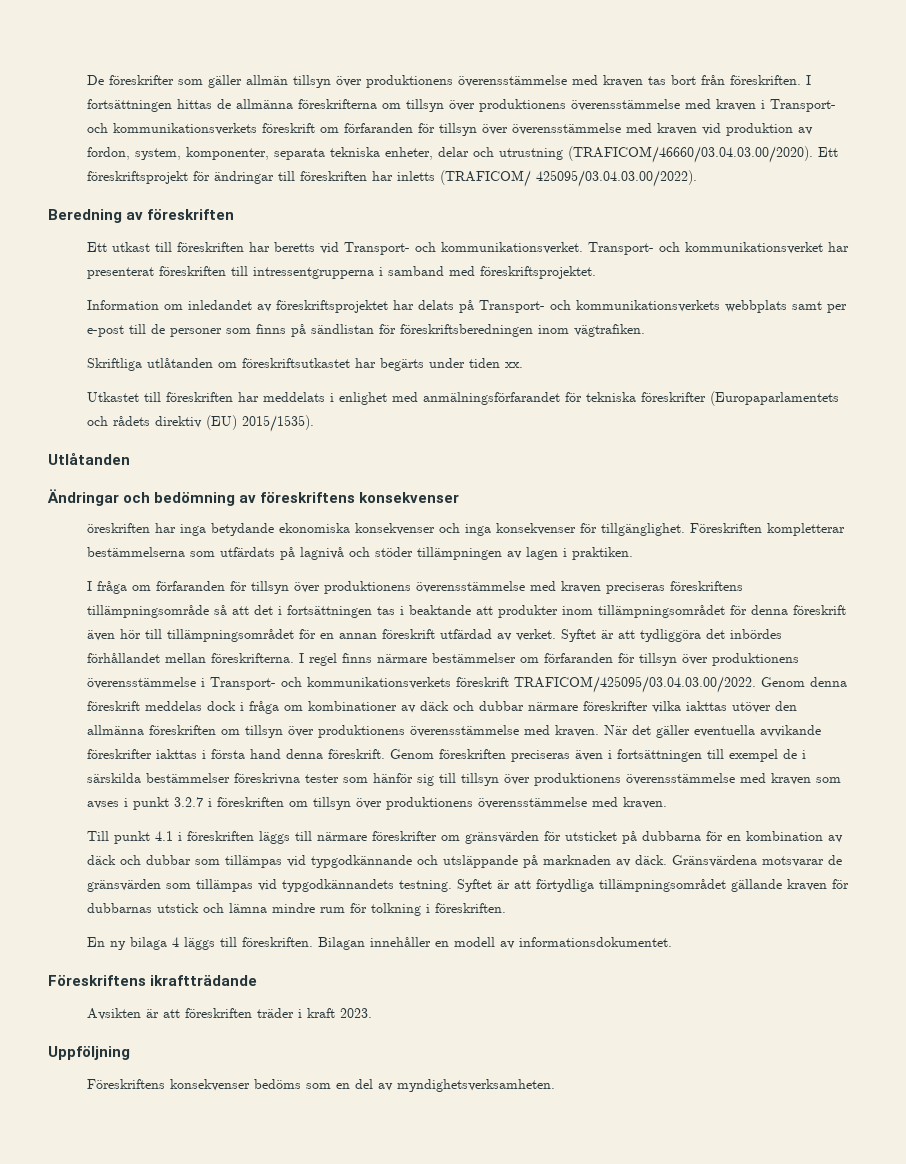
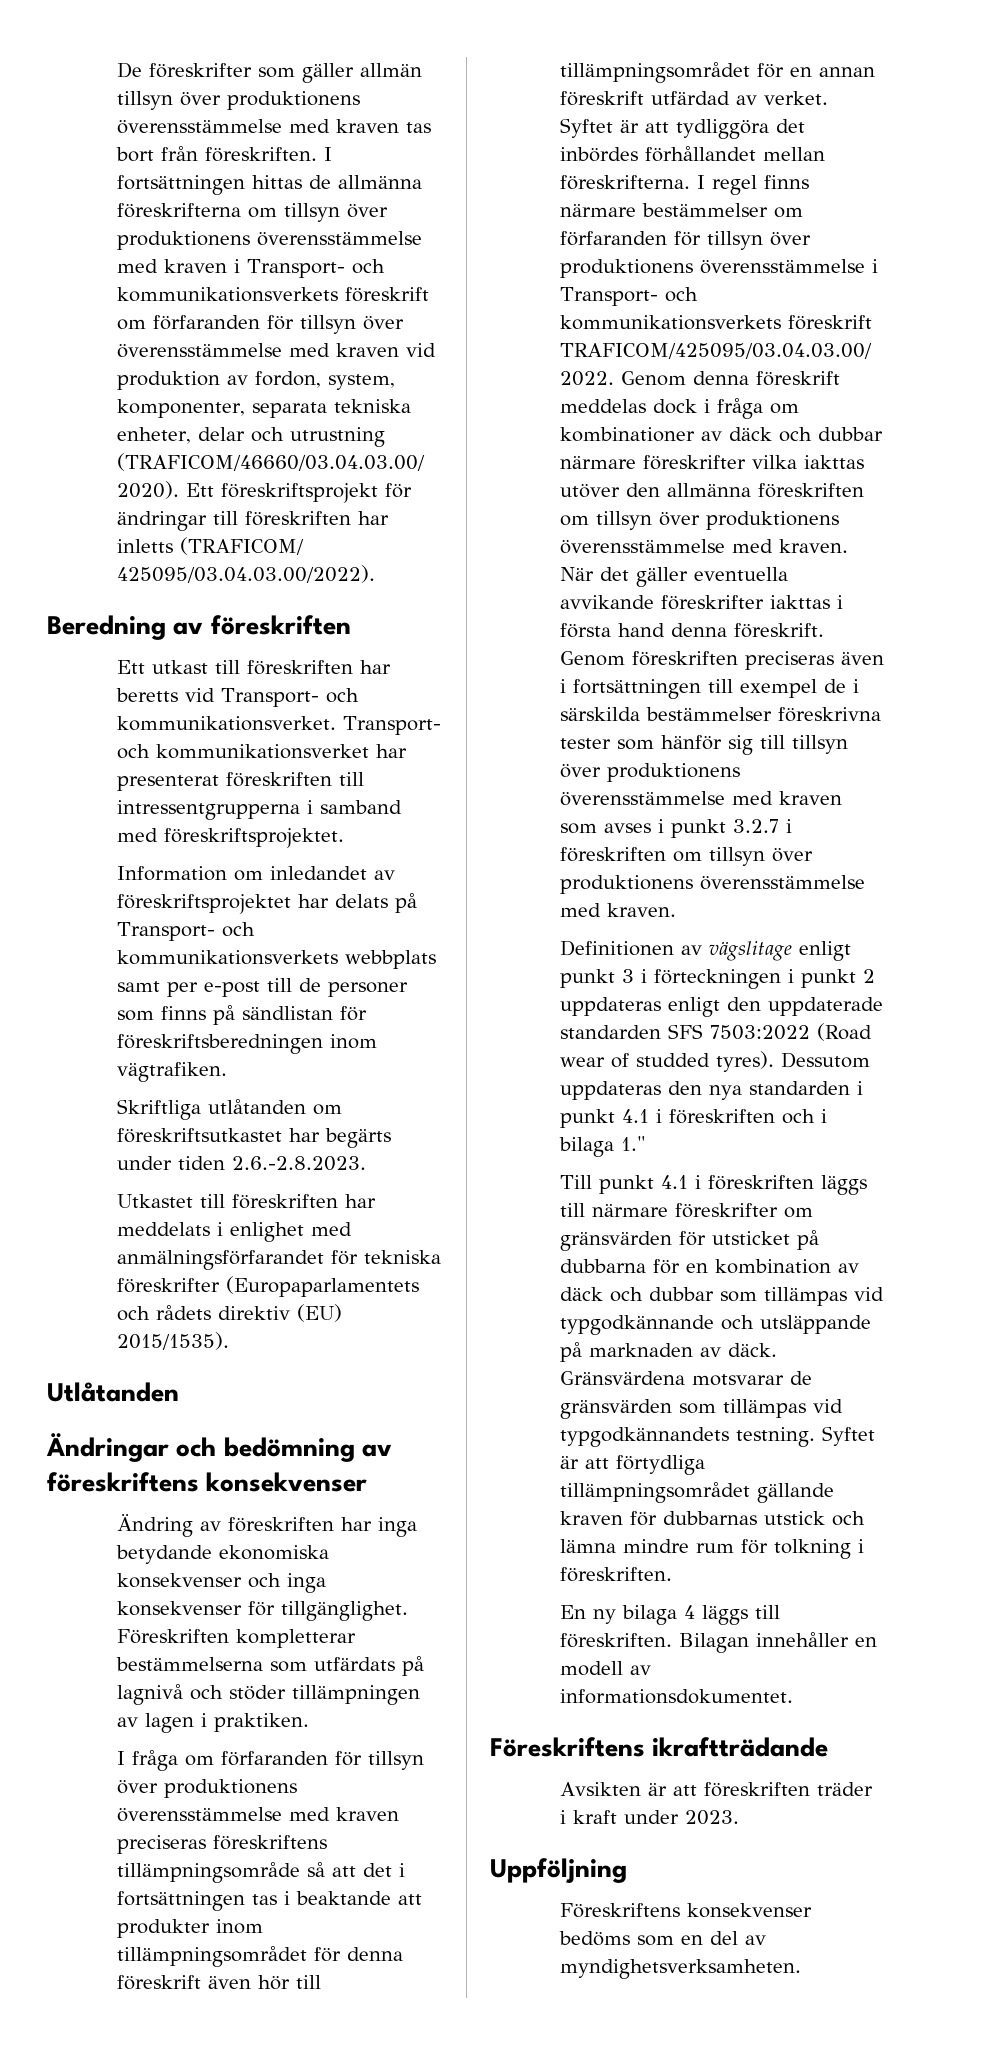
- Skriftliga utlåtanden om föreskriftsutkastet har begärts under tiden xx.
+ Skriftliga utlåtanden om föreskriftsutkastet har begärts under tiden 2.6.-2.8.2023.
- öreskriften har inga betydande ekonomiska konsekvenser och inga konsekvenser för tillgänglighet.
+ Ändring av föreskriften har inga betydande ekonomiska konsekvenser och inga konsekvenser för tillgänglighet.
+ Definitionen av vägslitage enligt punkt 3 i förteckningen i punkt 2 uppdateras enligt den uppdaterade standarden SFS 7503:2022 (Road wear of studded tyres). Dessutom uppdateras den nya standarden i punkt 4.1 i föreskriften och i bilaga 1."
- Avsikten är att föreskriften träder i kraft 2023.
+ Avsikten är att föreskriften träder i kraft under 2023.

